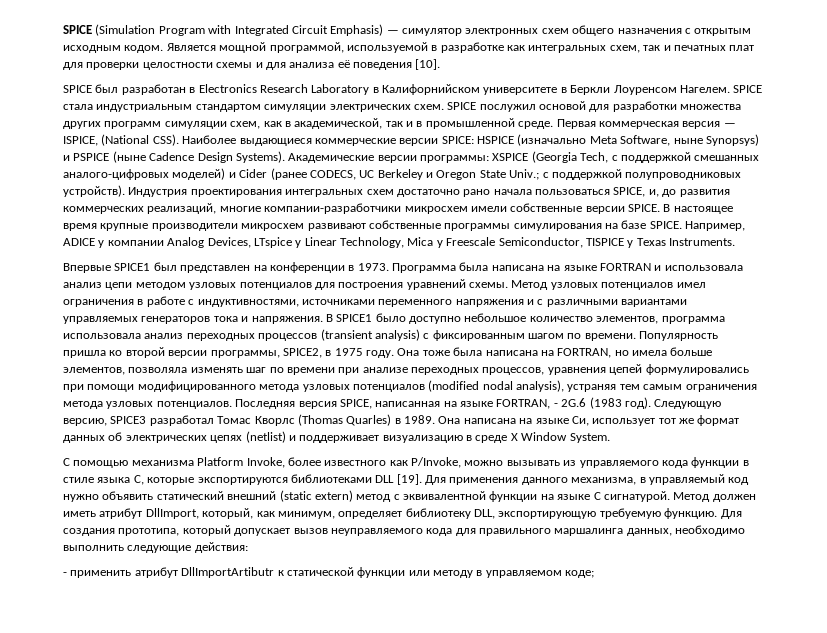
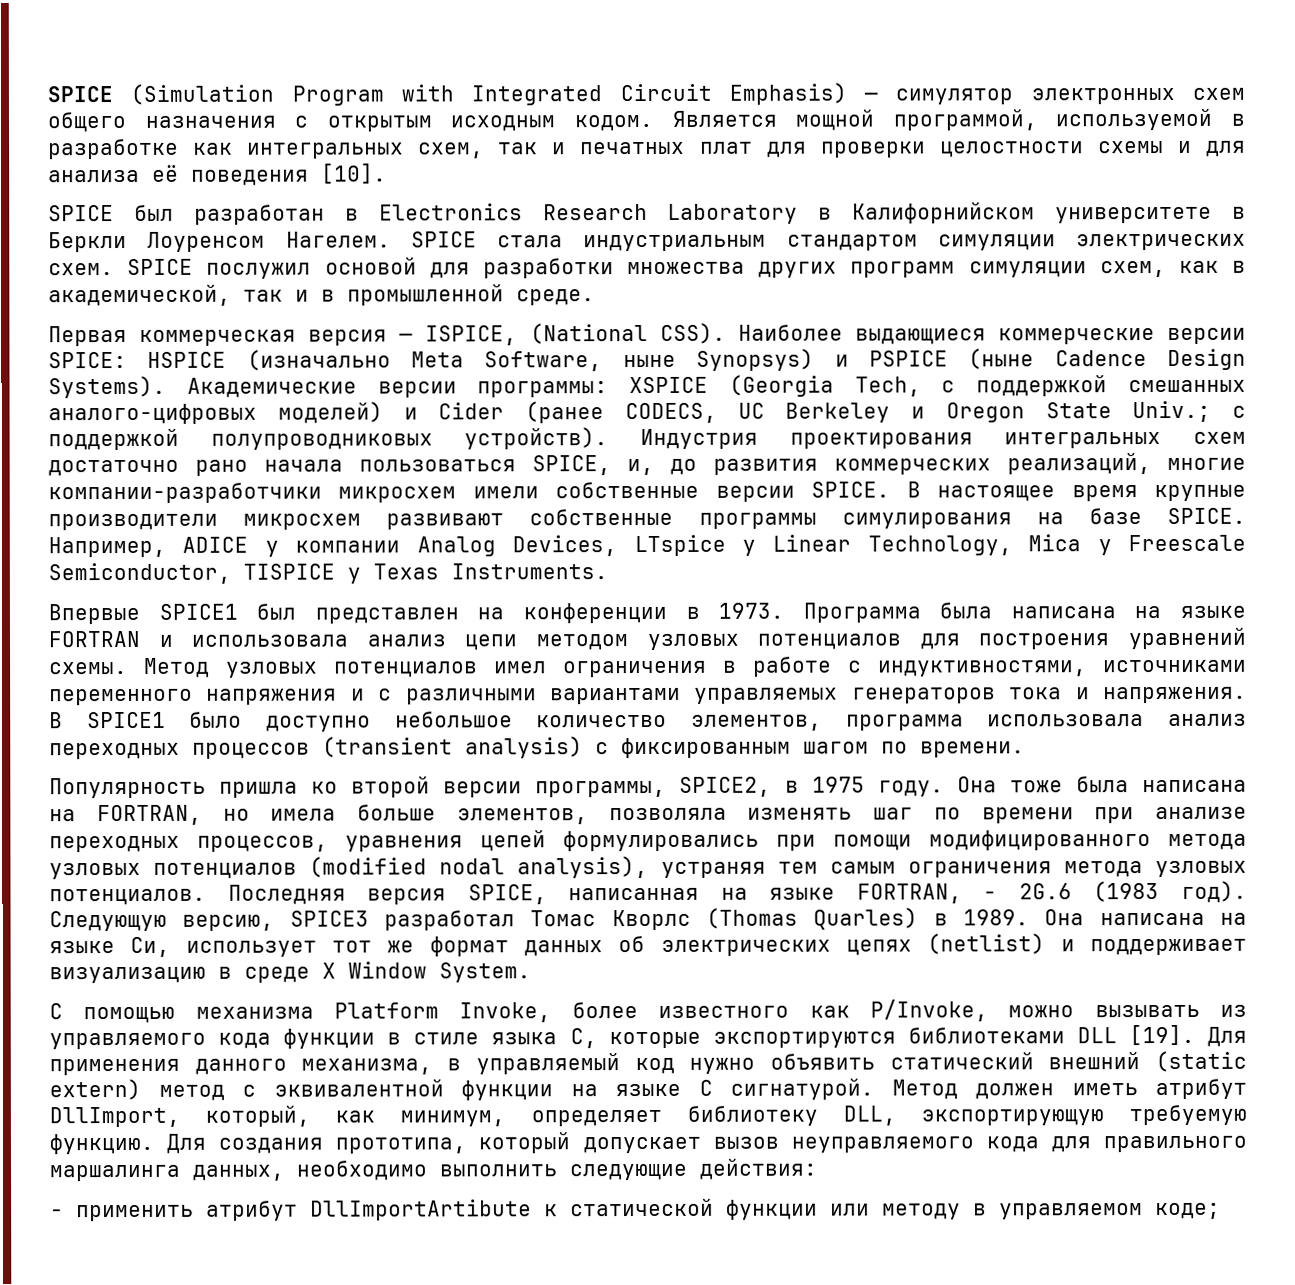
- SPICE послужил основой для разработки множества других программ симуляции схем, как в академической, так и в промышленной среде. Первая коммерческая версия — ISPICE, (National CSS).
+ SPICE послужил основой для разработки множества других программ симуляции схем, как в академической, так и в промышленной среде.
+ Первая коммерческая версия — ISPICE, (National CSS).
- В SPICE1 было доступно небольшое количество элементов, программа использовала анализ переходных процессов (transient analysis) с фиксированным шагом по времени. Популярность пришла ко второй версии программы, SPICE2, в 1975 году.
+ В SPICE1 было доступно небольшое количество элементов, программа использовала анализ переходных процессов (transient analysis) с фиксированным шагом по времени.
+ Популярность пришла ко второй версии программы, SPICE2, в 1975 году.
- - применить атрибут DllImportArtibutr к статической функции или методу в управляемом коде;
+ - применить атрибут DllImportArtibute к статической функции или методу в управляемом коде;

